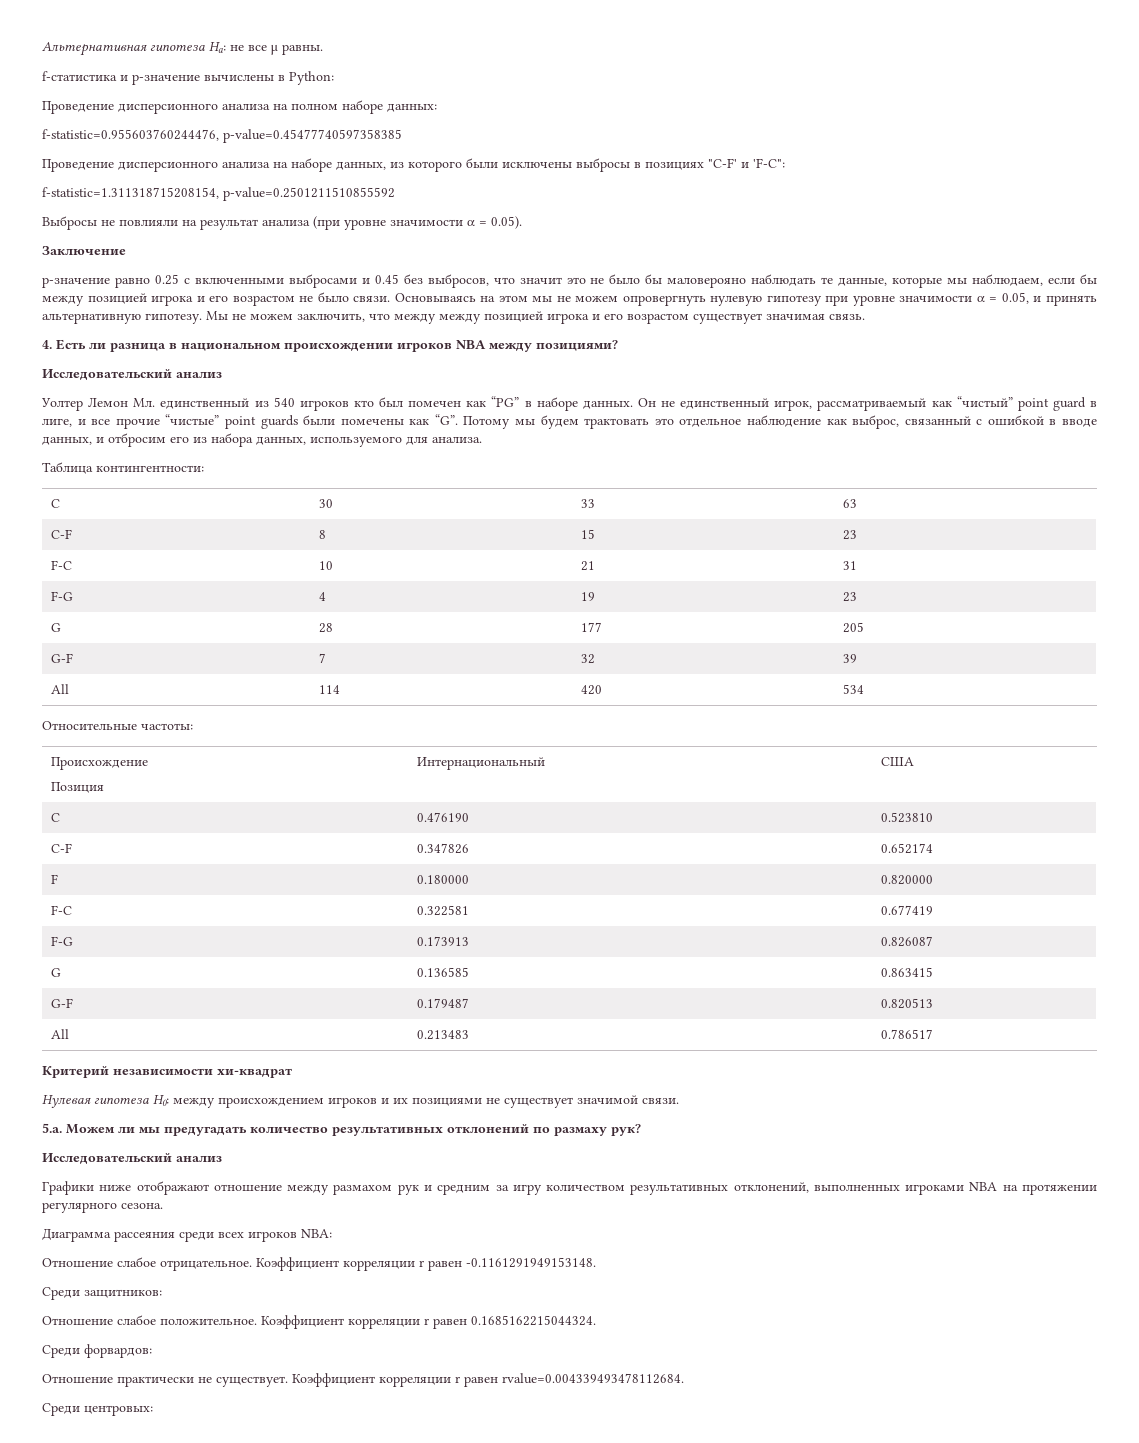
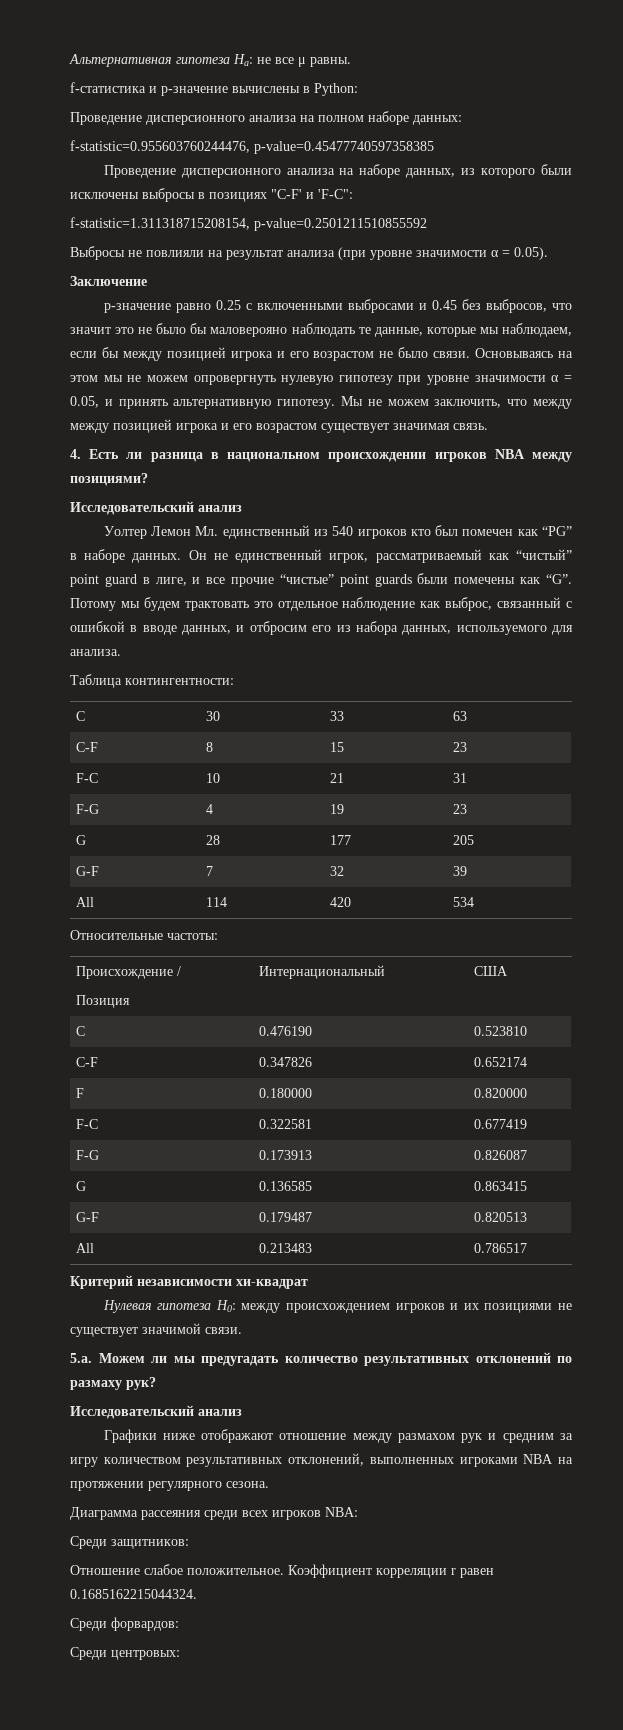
- Происхождение
+ Происхождение /
- Отношение слабое отрицательное. Коэффициент корреляции r равен -0.1161291949153148.
- Отношение практически не существует. Коэффициент корреляции r равен rvalue=0.004339493478112684.

